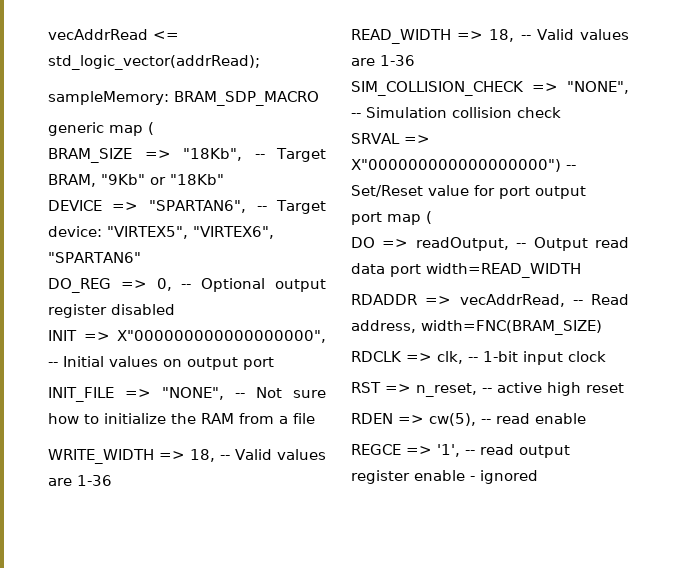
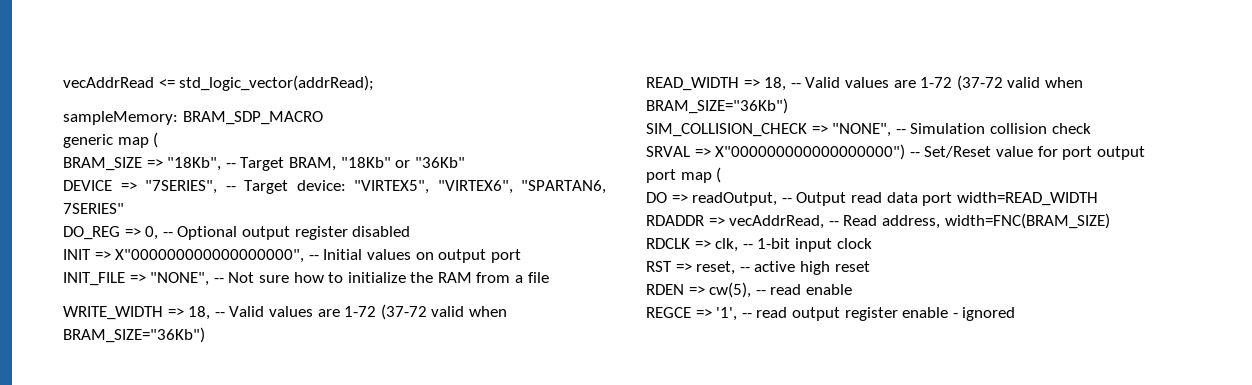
- BRAM_SIZE => "18Kb", -- Target BRAM, "9Kb" or "18Kb"
+ BRAM_SIZE => "18Kb", -- Target BRAM, "18Kb" or "36Kb"
- DEVICE => "SPARTAN6", -- Target device: "VIRTEX5", "VIRTEX6", "SPARTAN6"
+ DEVICE => "7SERIES", -- Target device: "VIRTEX5", "VIRTEX6", "SPARTAN6, 7SERIES"
- WRITE_WIDTH => 18, -- Valid values are 1-36
+ WRITE_WIDTH => 18, -- Valid values are 1-72 (37-72 valid when BRAM_SIZE="36Kb")
- READ_WIDTH => 18, -- Valid values are 1-36
+ READ_WIDTH => 18, -- Valid values are 1-72 (37-72 valid when BRAM_SIZE="36Kb")
- RST => n_reset, -- active high reset
+ RST => reset, -- active high reset

